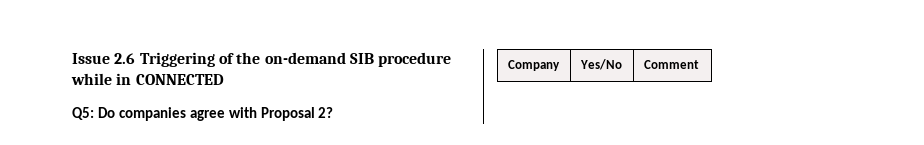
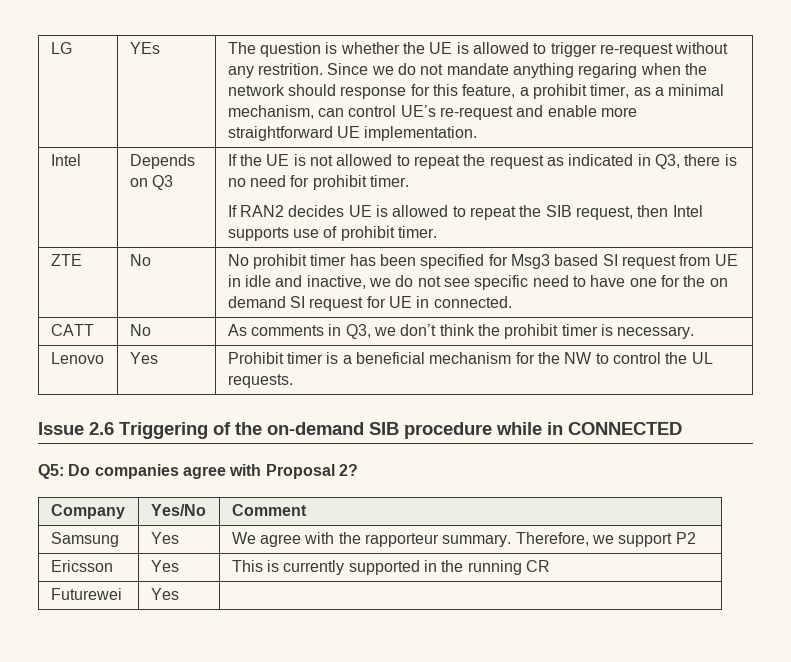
+ LG | YEs | The question is whether the UE is allowed to trigger re-request without any restrition. Since we do not mandate anything regaring when the network should response for this feature, a prohibit timer, as a minimal mechanism, can control UE’s re-request and enable more straightforward UE implementation.
+ Intel | Depends on Q3 | If the UE is not allowed to repeat the request as indicated in Q3, there is no need for prohibit timer.
+ If RAN2 decides UE is allowed to repeat the SIB request, then Intel supports use of prohibit timer.
+ ZTE | No | No prohibit timer has been specified for Msg3 based SI request from UE in idle and inactive, we do not see specific need to have one for the on demand SI request for UE in connected.
+ CATT | No | As comments in Q3, we don’t think the prohibit timer is necessary.
+ Lenovo | Yes | Prohibit timer is a beneficial mechanism for the NW to control the UL requests.
+ Samsung | Yes | We agree with the rapporteur summary. Therefore, we support P2
+ Ericsson | Yes | This is currently supported in the running CR
+ Futurewei | Yes |

